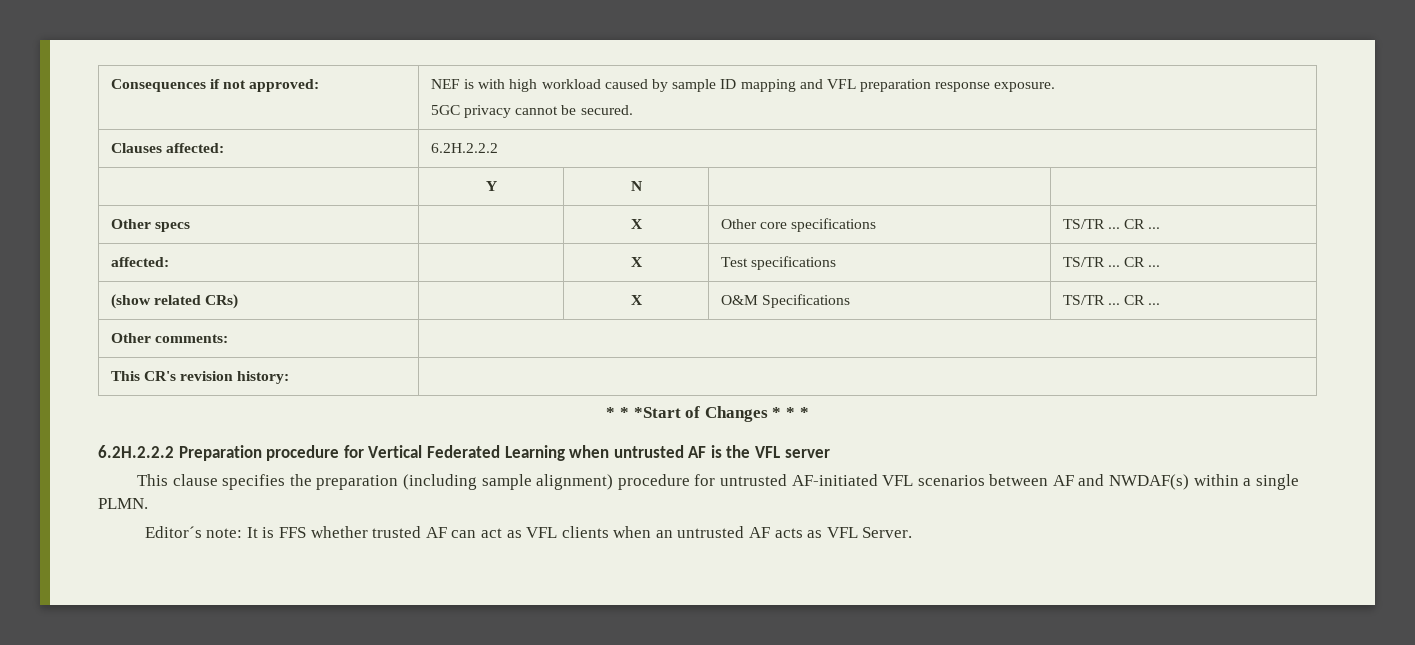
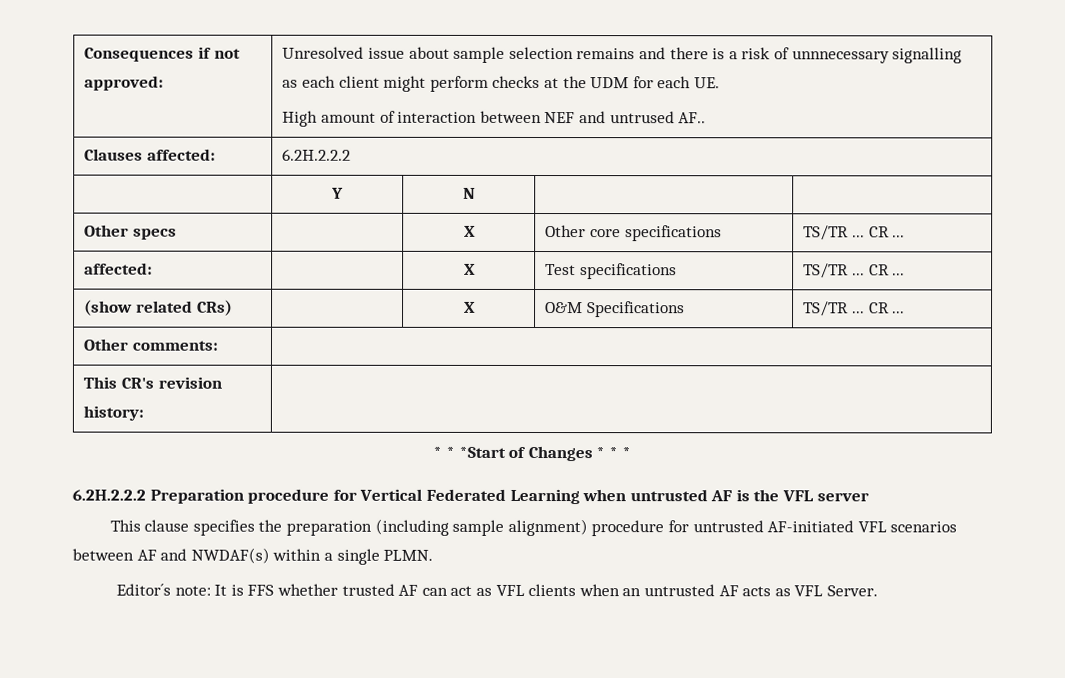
- Consequences if not approved: | NEF is with high workload caused by sample ID mapping and VFL preparation response exposure.
- 5GC privacy cannot be secured.
+ Consequences if not approved: | Unresolved issue about sample selection remains and there is a risk of unnnecessary signalling as each client might perform checks at the UDM for each UE.
+ High amount of interaction between NEF and untrused AF..

